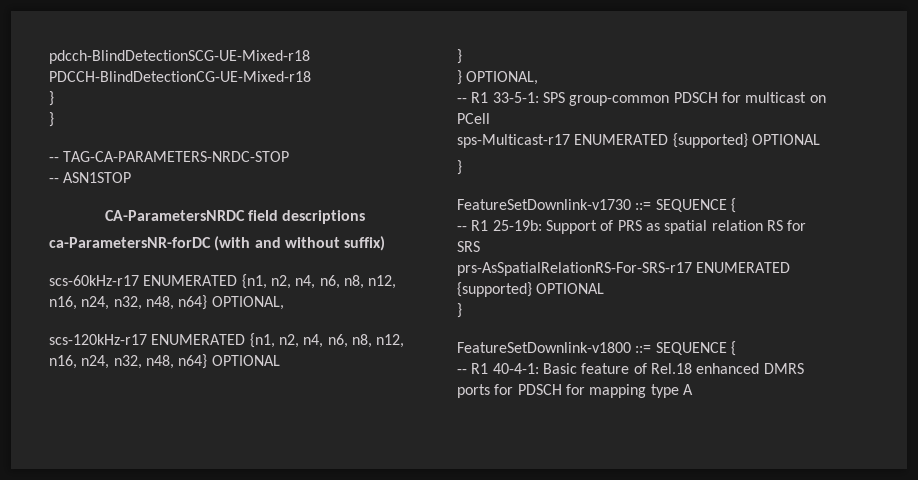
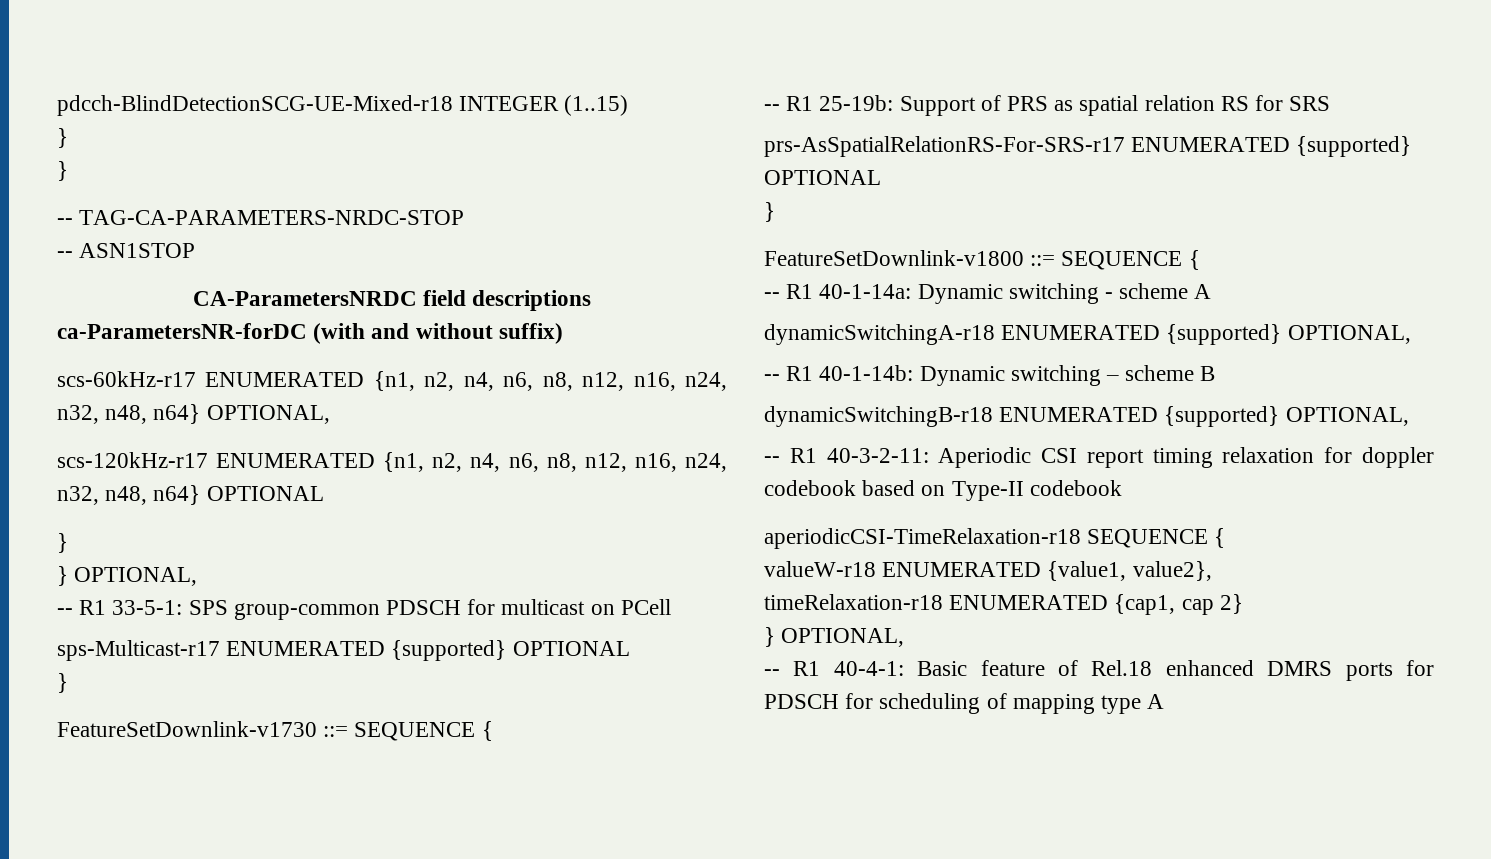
- pdcch-BlindDetectionSCG-UE-Mixed-r18 PDCCH-BlindDetectionCG-UE-Mixed-r18
+ pdcch-BlindDetectionSCG-UE-Mixed-r18 INTEGER (1..15)
+ -- R1 40-1-14a: Dynamic switching - scheme A
+ dynamicSwitchingA-r18 ENUMERATED {supported} OPTIONAL,
+ -- R1 40-1-14b: Dynamic switching – scheme B
+ dynamicSwitchingB-r18 ENUMERATED {supported} OPTIONAL,
+ -- R1 40-3-2-11: Aperiodic CSI report timing relaxation for doppler codebook based on Type-II codebook
+ aperiodicCSI-TimeRelaxation-r18 SEQUENCE {
+ valueW-r18 ENUMERATED {value1, value2},
+ timeRelaxation-r18 ENUMERATED {cap1, cap 2}
+ } OPTIONAL,
- -- R1 40-4-1: Basic feature of Rel.18 enhanced DMRS ports for PDSCH for mapping type A
+ -- R1 40-4-1: Basic feature of Rel.18 enhanced DMRS ports for PDSCH for scheduling of mapping type A

